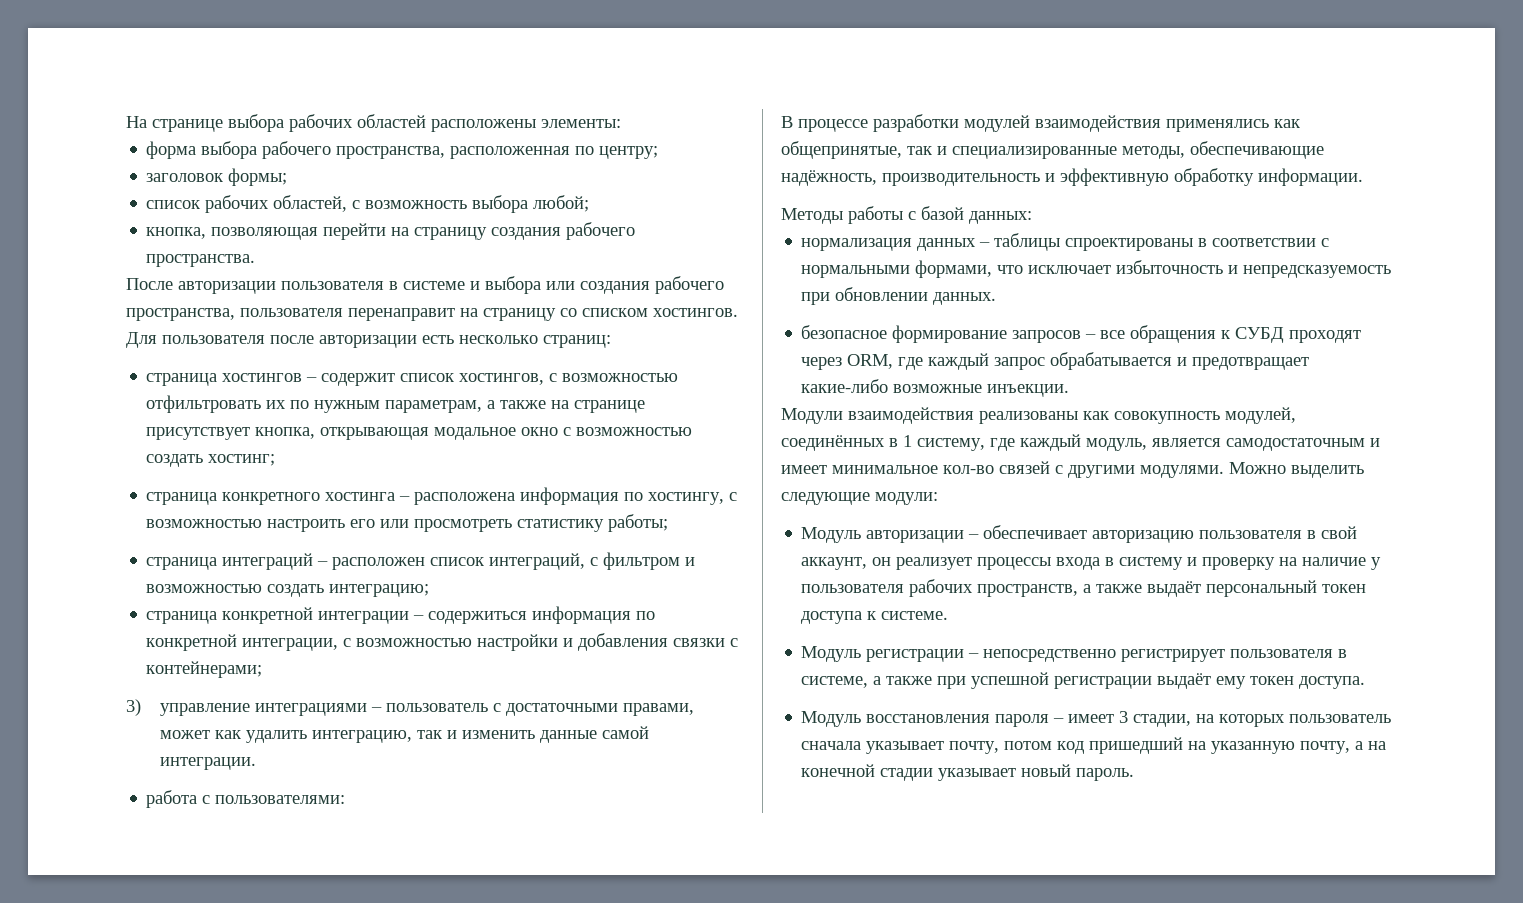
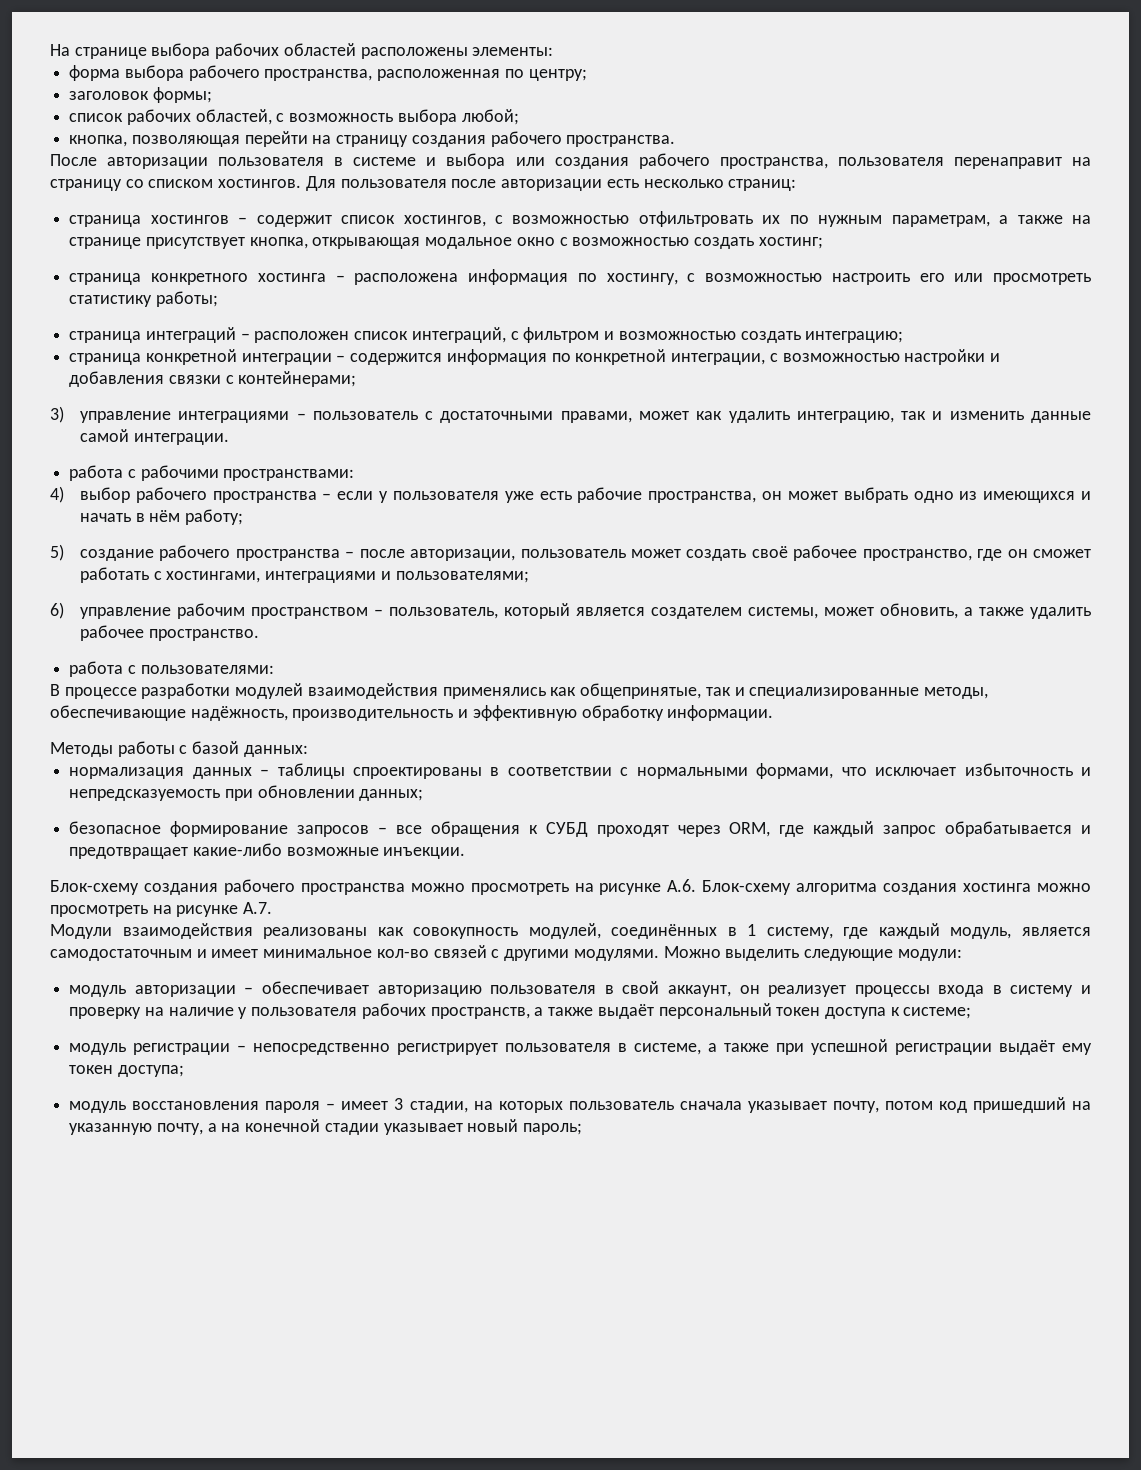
- страница конкретной интеграции – содержиться информация по конкретной интеграции, с возможностью настройки и добавления связки с контейнерами;
+ страница конкретной интеграции – содержится информация по конкретной интеграции, с возможностью настройки и добавления связки с контейнерами;
+ работа с рабочими пространствами:
+ 4) выбор рабочего пространства – если у пользователя уже есть рабочие пространства, он может выбрать одно из имеющихся и начать в нём работу;
+ 5) создание рабочего пространства – после авторизации, пользователь может создать своё рабочее пространство, где он сможет работать с хостингами, интеграциями и пользователями;
+ 6) управление рабочим пространством – пользователь, который является создателем системы, может обновить, а также удалить рабочее пространство.
- нормализация данных – таблицы спроектированы в соответствии с нормальными формами, что исключает избыточность и непредсказуемость при обновлении данных.
+ нормализация данных – таблицы спроектированы в соответствии с нормальными формами, что исключает избыточность и непредсказуемость при обновлении данных;
+ Блок-схему создания рабочего пространства можно просмотреть на рисунке А.6. Блок-схему алгоритма создания хостинга можно просмотреть на рисунке А.7.
- Модуль авторизации – обеспечивает авторизацию пользователя в свой аккаунт, он реализует процессы входа в систему и проверку на наличие у пользователя рабочих пространств, а также выдаёт персональный токен доступа к системе.
- Модуль регистрации – непосредственно регистрирует пользователя в системе, а также при успешной регистрации выдаёт ему токен доступа.
- Модуль восстановления пароля – имеет 3 стадии, на которых пользователь сначала указывает почту, потом код пришедший на указанную почту, а на конечной стадии указывает новый пароль.
+ модуль авторизации – обеспечивает авторизацию пользователя в свой аккаунт, он реализует процессы входа в систему и проверку на наличие у пользователя рабочих пространств, а также выдаёт персональный токен доступа к системе;
+ модуль регистрации – непосредственно регистрирует пользователя в системе, а также при успешной регистрации выдаёт ему токен доступа;
+ модуль восстановления пароля – имеет 3 стадии, на которых пользователь сначала указывает почту, потом код пришедший на указанную почту, а на конечной стадии указывает новый пароль;

